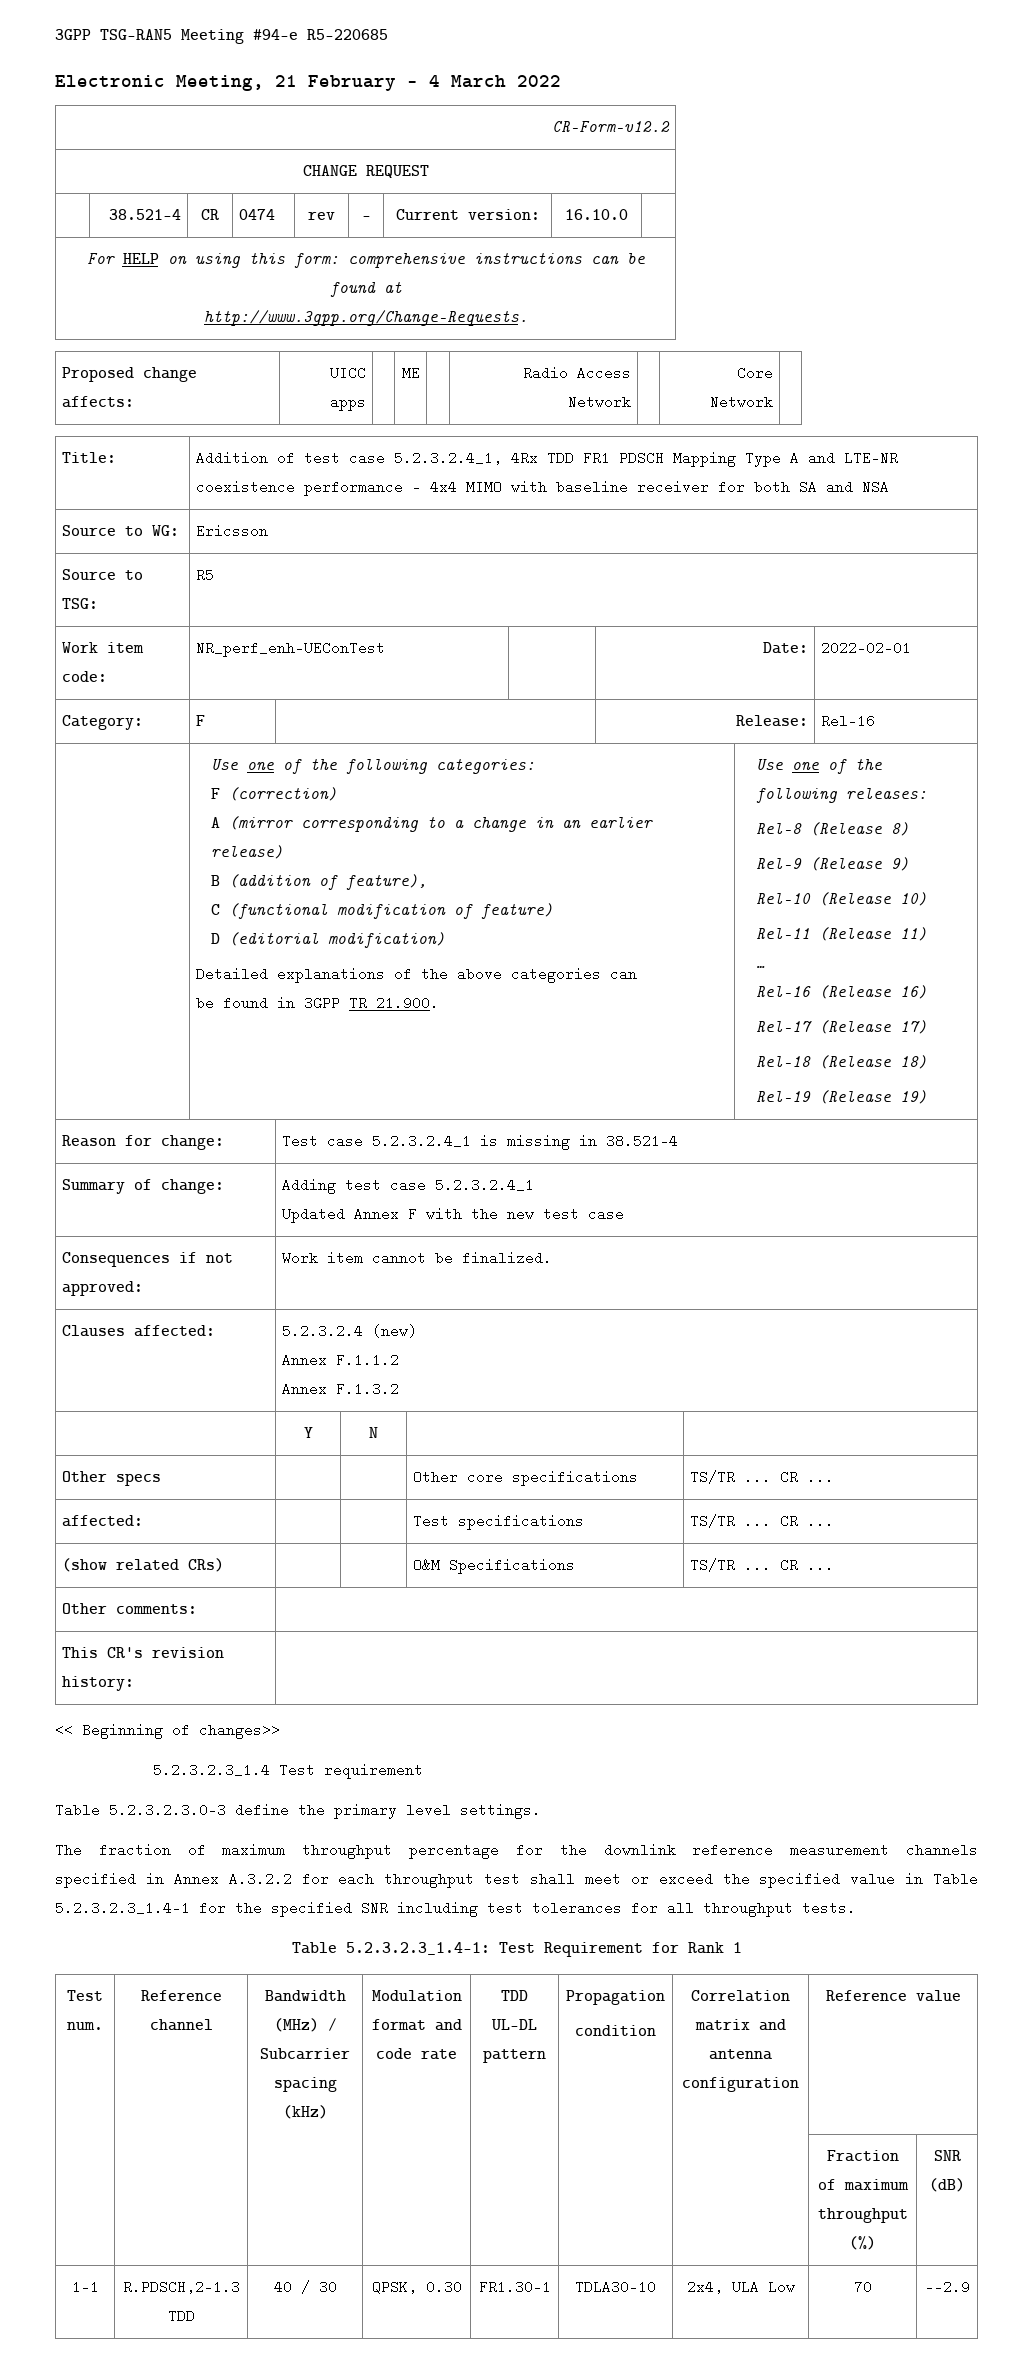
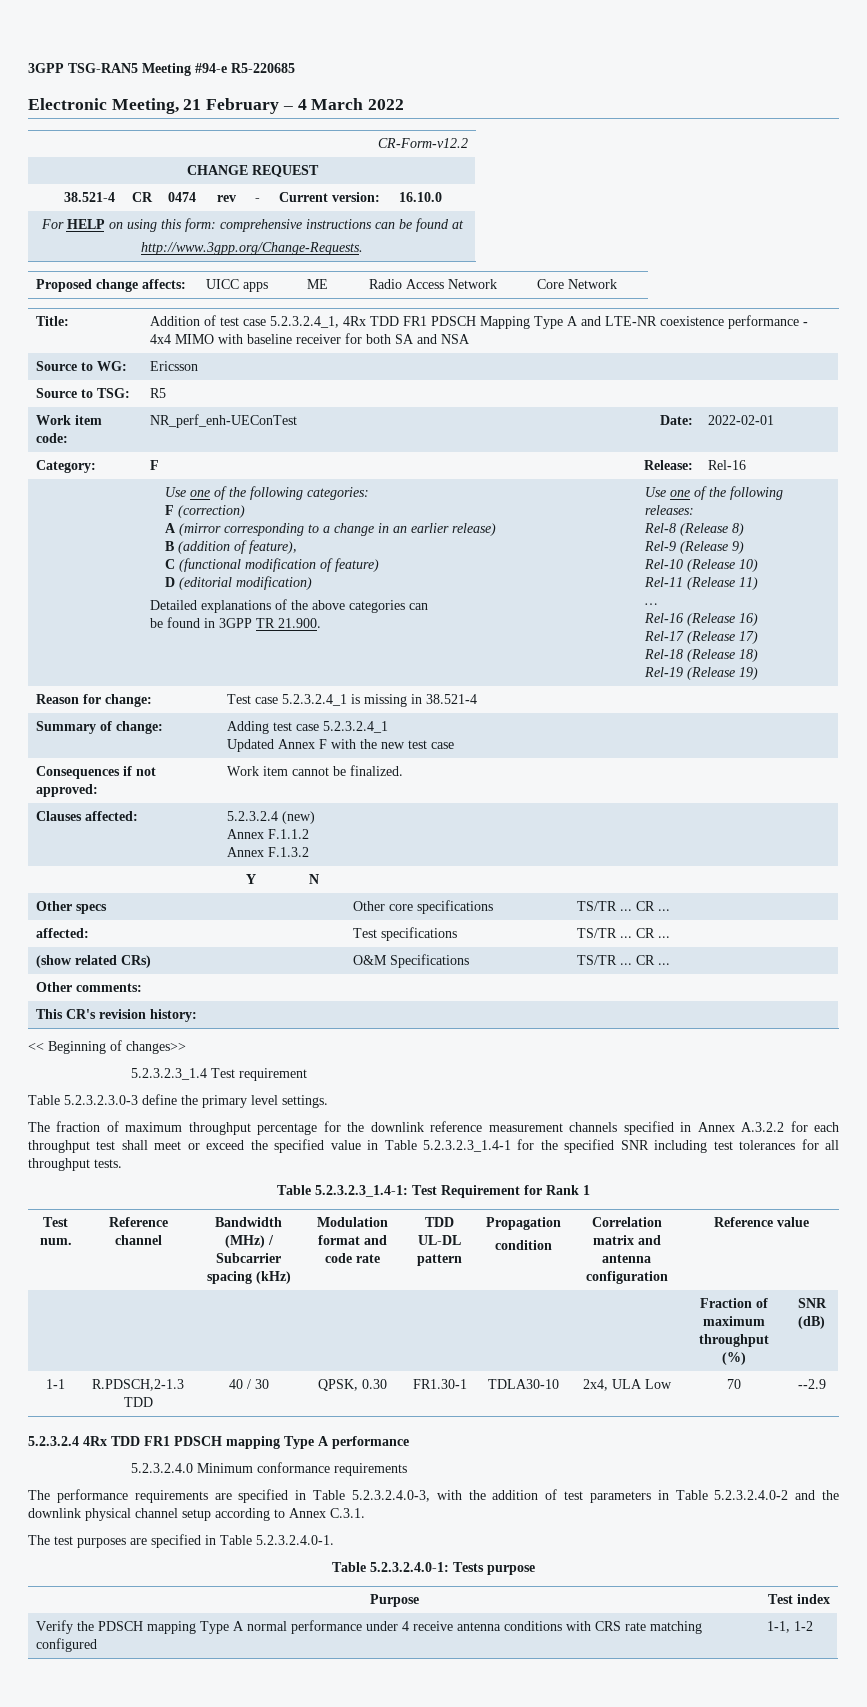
+ 5.2.3.2.4 4Rx TDD FR1 PDSCH mapping Type A performance
+ 5.2.3.2.4.0 Minimum conformance requirements
+ The performance requirements are specified in Table 5.2.3.2.4.0-3, with the addition of test parameters in Table 5.2.3.2.4.0-2 and the downlink physical channel setup according to Annex C.3.1.
+ The test purposes are specified in Table 5.2.3.2.4.0-1.
+ Table 5.2.3.2.4.0-1: Tests purpose
+ Purpose | Test index
+ Verify the PDSCH mapping Type A normal performance under 4 receive antenna conditions with CRS rate matching configured | 1-1, 1-2

